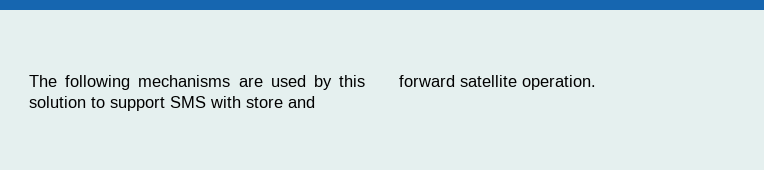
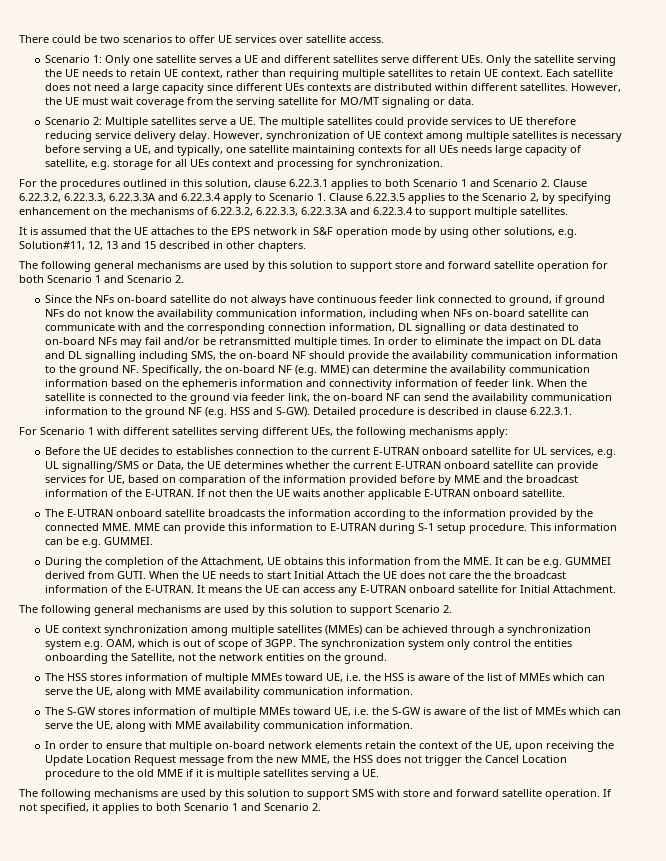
+ There could be two scenarios to offer UE services over satellite access.
+ Scenario 1: Only one satellite serves a UE and different satellites serve different UEs. Only the satellite serving the UE needs to retain UE context, rather than requiring multiple satellites to retain UE context. Each satellite does not need a large capacity since different UEs contexts are distributed within different satellites. However, the UE must wait coverage from the serving satellite for MO/MT signaling or data.
+ Scenario 2: Multiple satellites serve a UE. The multiple satellites could provide services to UE therefore reducing service delivery delay. However, synchronization of UE context among multiple satellites is necessary before serving a UE, and typically, one satellite maintaining contexts for all UEs needs large capacity of satellite, e.g. storage for all UEs context and processing for synchronization.
+ For the procedures outlined in this solution, clause 6.22.3.1 applies to both Scenario 1 and Scenario 2. Clause 6.22.3.2, 6.22.3.3, 6.22.3.3A and 6.22.3.4 apply to Scenario 1. Clause 6.22.3.5 applies to the Scenario 2, by specifying enhancement on the mechanisms of 6.22.3.2, 6.22.3.3, 6.22.3.3A and 6.22.3.4 to support multiple satellites.
+ It is assumed that the UE attaches to the EPS network in S&F operation mode by using other solutions, e.g. Solution#11, 12, 13 and 15 described in other chapters.
+ The following general mechanisms are used by this solution to support store and forward satellite operation for both Scenario 1 and Scenario 2.
+ Since the NFs on-board satellite do not always have continuous feeder link connected to ground, if ground NFs do not know the availability communication information, including when NFs on-board satellite can communicate with and the corresponding connection information, DL signalling or data destinated to on-board NFs may fail and/or be retransmitted multiple times. In order to eliminate the impact on DL data and DL signalling including SMS, the on-board NF should provide the availability communication information to the ground NF. Specifically, the on-board NF (e.g. MME) can determine the availability communication information based on the ephemeris information and connectivity information of feeder link. When the satellite is connected to the ground via feeder link, the on-board NF can send the availability communication information to the ground NF (e.g. HSS and S-GW). Detailed procedure is described in clause 6.22.3.1.
+ For Scenario 1 with different satellites serving different UEs, the following mechanisms apply:
+ Before the UE decides to establishes connection to the current E-UTRAN onboard satellite for UL services, e.g. UL signalling/SMS or Data, the UE determines whether the current E-UTRAN onboard satellite can provide services for UE, based on comparation of the information provided before by MME and the broadcast information of the E-UTRAN. If not then the UE waits another applicable E-UTRAN onboard satellite.
+ The E-UTRAN onboard satellite broadcasts the information according to the information provided by the connected MME. MME can provide this information to E-UTRAN during S-1 setup procedure. This information can be e.g. GUMMEI.
+ During the completion of the Attachment, UE obtains this information from the MME. It can be e.g. GUMMEI derived from GUTI. When the UE needs to start Initial Attach the UE does not care the the broadcast information of the E-UTRAN. It means the UE can access any E-UTRAN onboard satellite for Initial Attachment.
+ The following general mechanisms are used by this solution to support Scenario 2.
+ UE context synchronization among multiple satellites (MMEs) can be achieved through a synchronization system e.g. OAM, which is out of scope of 3GPP. The synchronization system only control the entities onboarding the Satellite, not the network entities on the ground.
+ The HSS stores information of multiple MMEs toward UE, i.e. the HSS is aware of the list of MMEs which can serve the UE, along with MME availability communication information.
+ The S-GW stores information of multiple MMEs toward UE, i.e. the S-GW is aware of the list of MMEs which can serve the UE, along with MME availability communication information.
+ In order to ensure that multiple on-board network elements retain the context of the UE, upon receiving the Update Location Request message from the new MME, the HSS does not trigger the Cancel Location procedure to the old MME if it is multiple satellites serving a UE.
+ If not specified, it applies to both Scenario 1 and Scenario 2.

